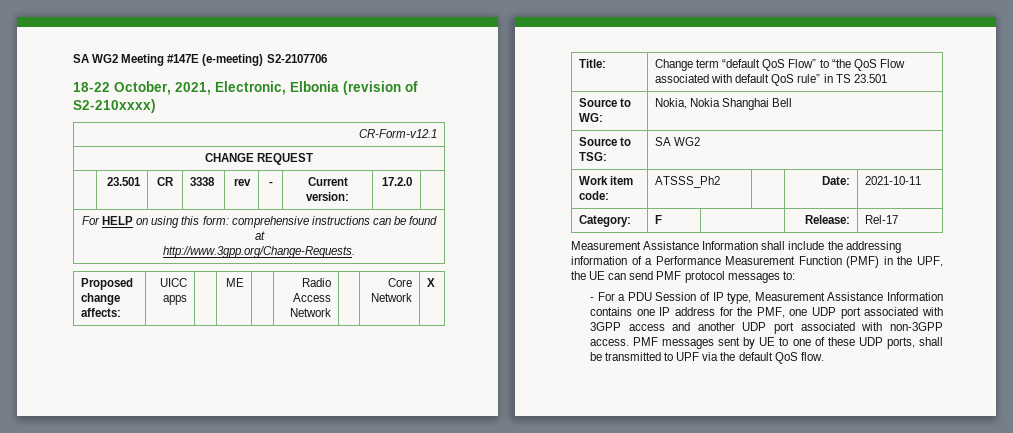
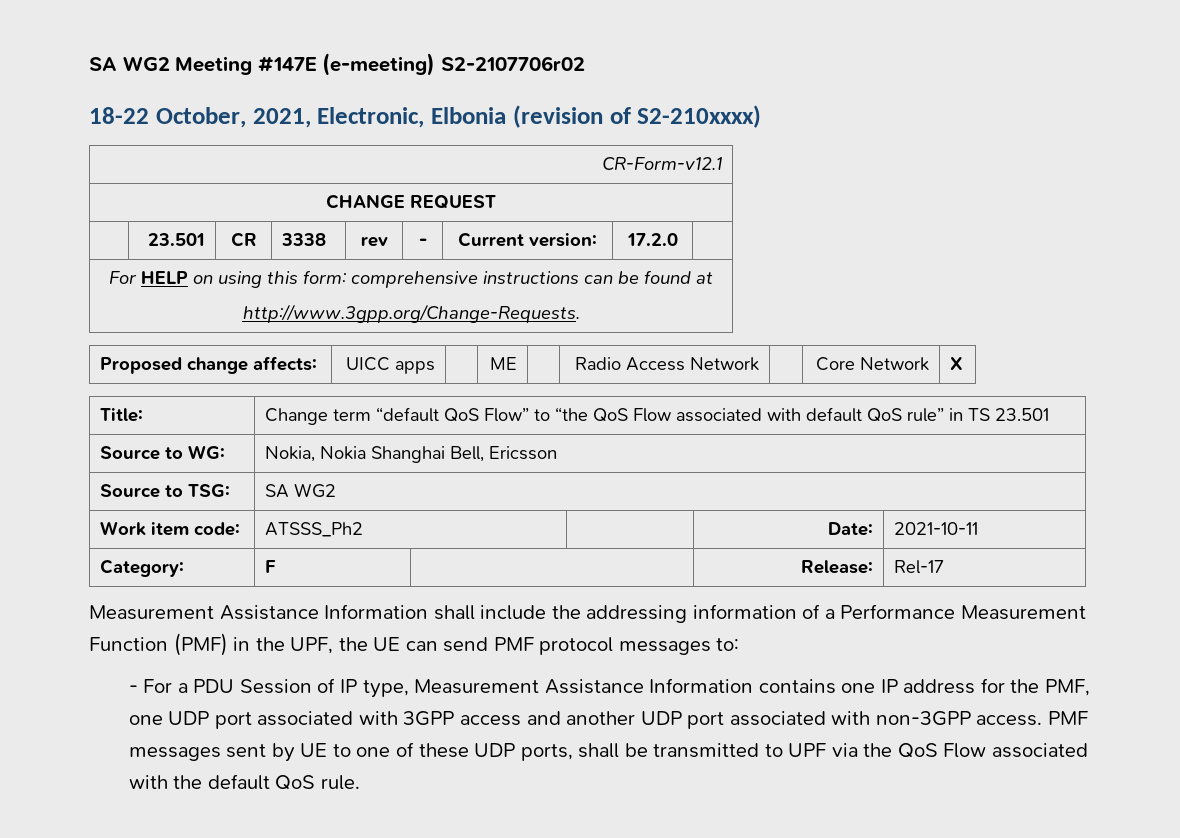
- SA WG2 Meeting #147E (e-meeting) S2-2107706
+ SA WG2 Meeting #147E (e-meeting) S2-2107706r02
- Source to WG: | Nokia, Nokia Shanghai Bell
+ Source to WG: | Nokia, Nokia Shanghai Bell, Ericsson
- PMF messages sent by UE to one of these UDP ports, shall be transmitted to UPF via the default QoS flow.
+ PMF messages sent by UE to one of these UDP ports, shall be transmitted to UPF via the QoS Flow associated with the default QoS rule.

